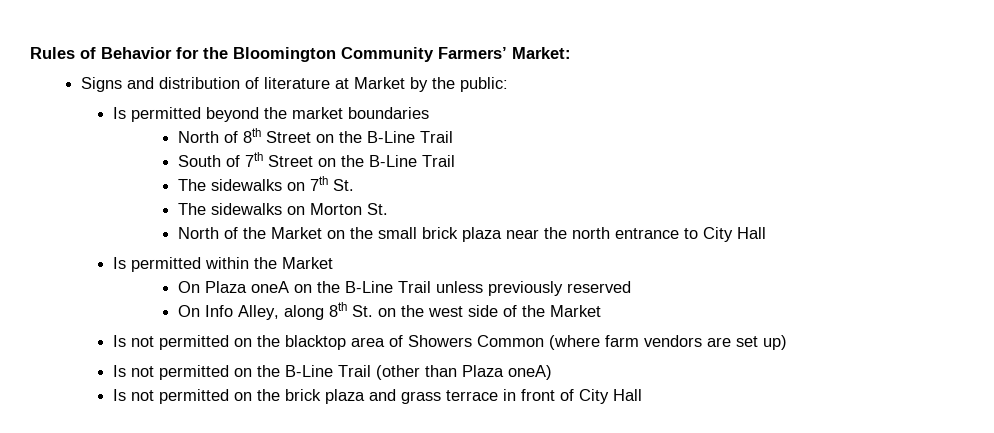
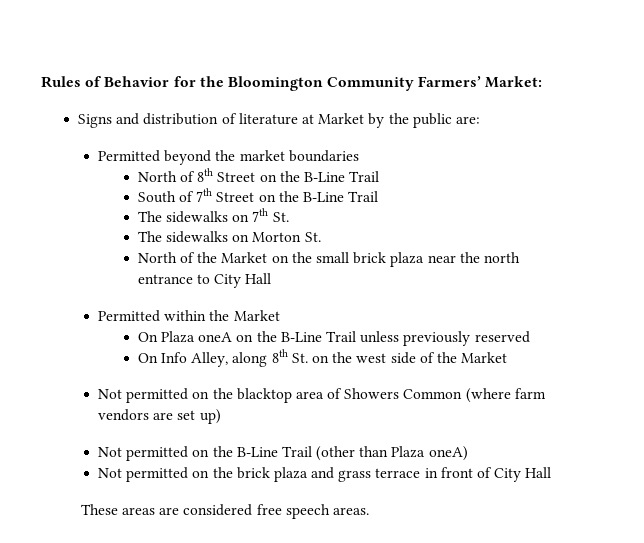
- Signs and distribution of literature at Market by the public:
- Is permitted beyond the market boundaries
+ Signs and distribution of literature at Market by the public are:
+ Permitted beyond the market boundaries
- Is permitted within the Market
+ Permitted within the Market
- Is not permitted on the blacktop area of Showers Common (where farm vendors are set up)
+ Not permitted on the blacktop area of Showers Common (where farm vendors are set up)
- Is not permitted on the B-Line Trail (other than Plaza oneA)
+ Not permitted on the B-Line Trail (other than Plaza oneA)
- Is not permitted on the brick plaza and grass terrace in front of City Hall
+ Not permitted on the brick plaza and grass terrace in front of City Hall
+ These areas are considered free speech areas.

